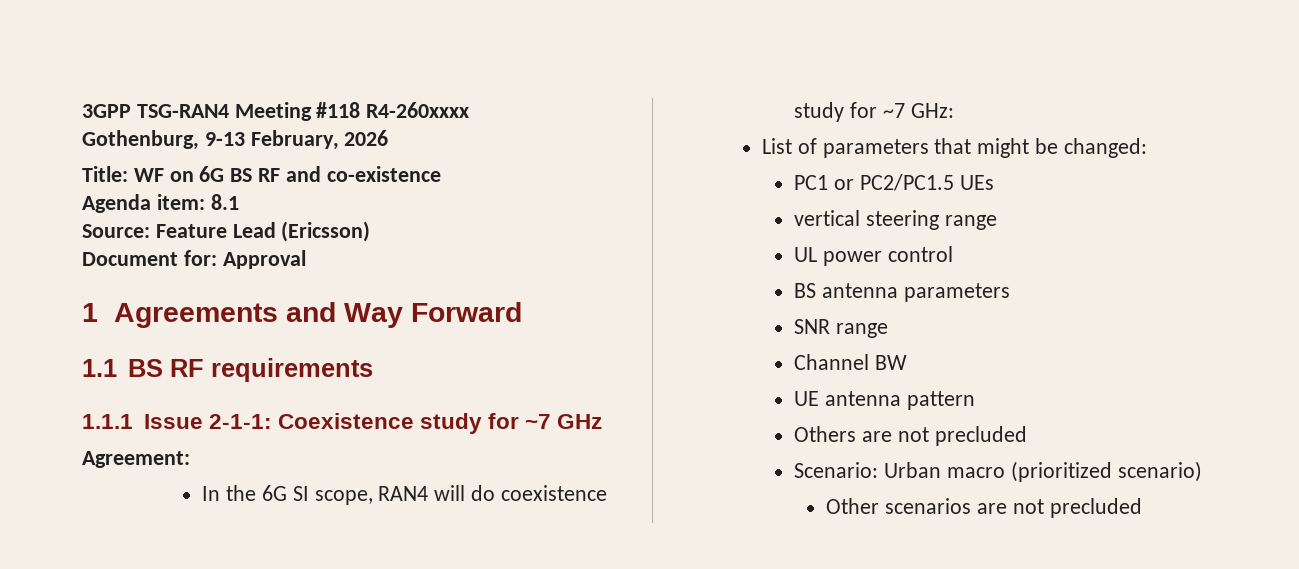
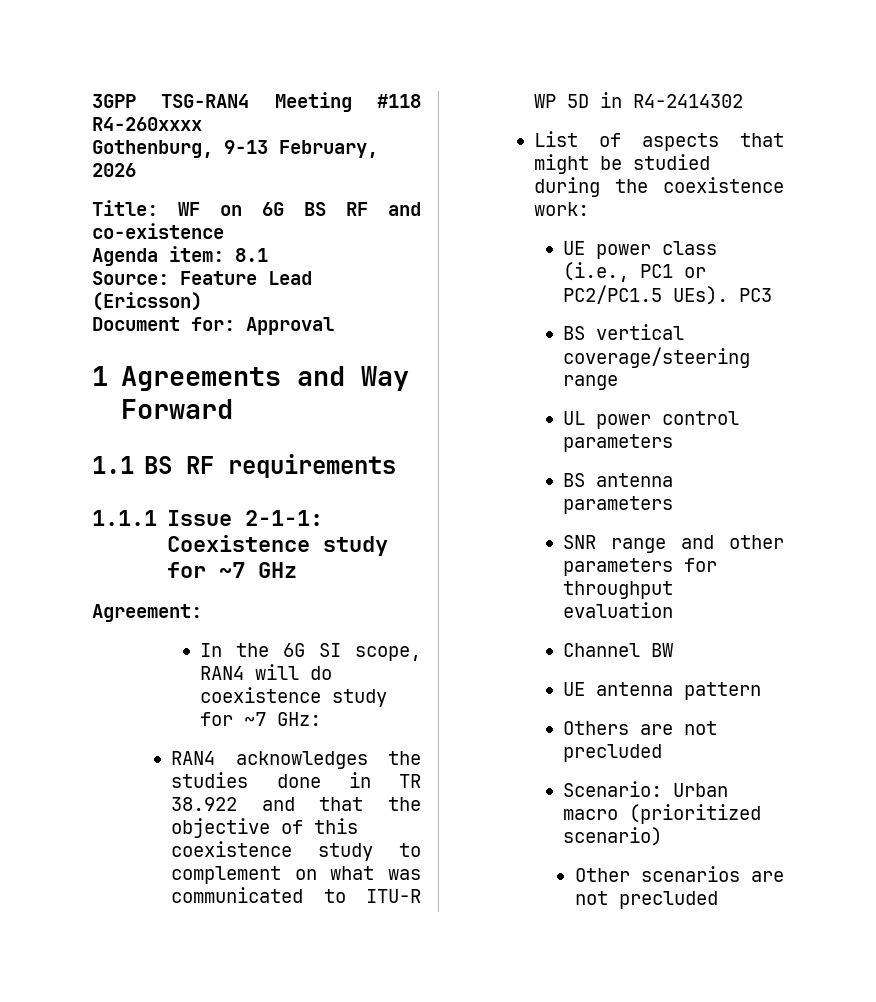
+ RAN4 acknowledges the studies done in TR 38.922 and that the objective of this coexistence study to complement on what was communicated to ITU-R WP 5D in R4-2414302
- List of parameters that might be changed:
- PC1 or PC2/PC1.5 UEs
- vertical steering range
+ List of aspects that might be studied during the coexistence work:
+ UE power class (i.e., PC1 or PC2/PC1.5 UEs). PC3
+ BS vertical coverage/steering range
- UL power control
+ UL power control parameters
- SNR range
+ SNR range and other parameters for throughput evaluation

